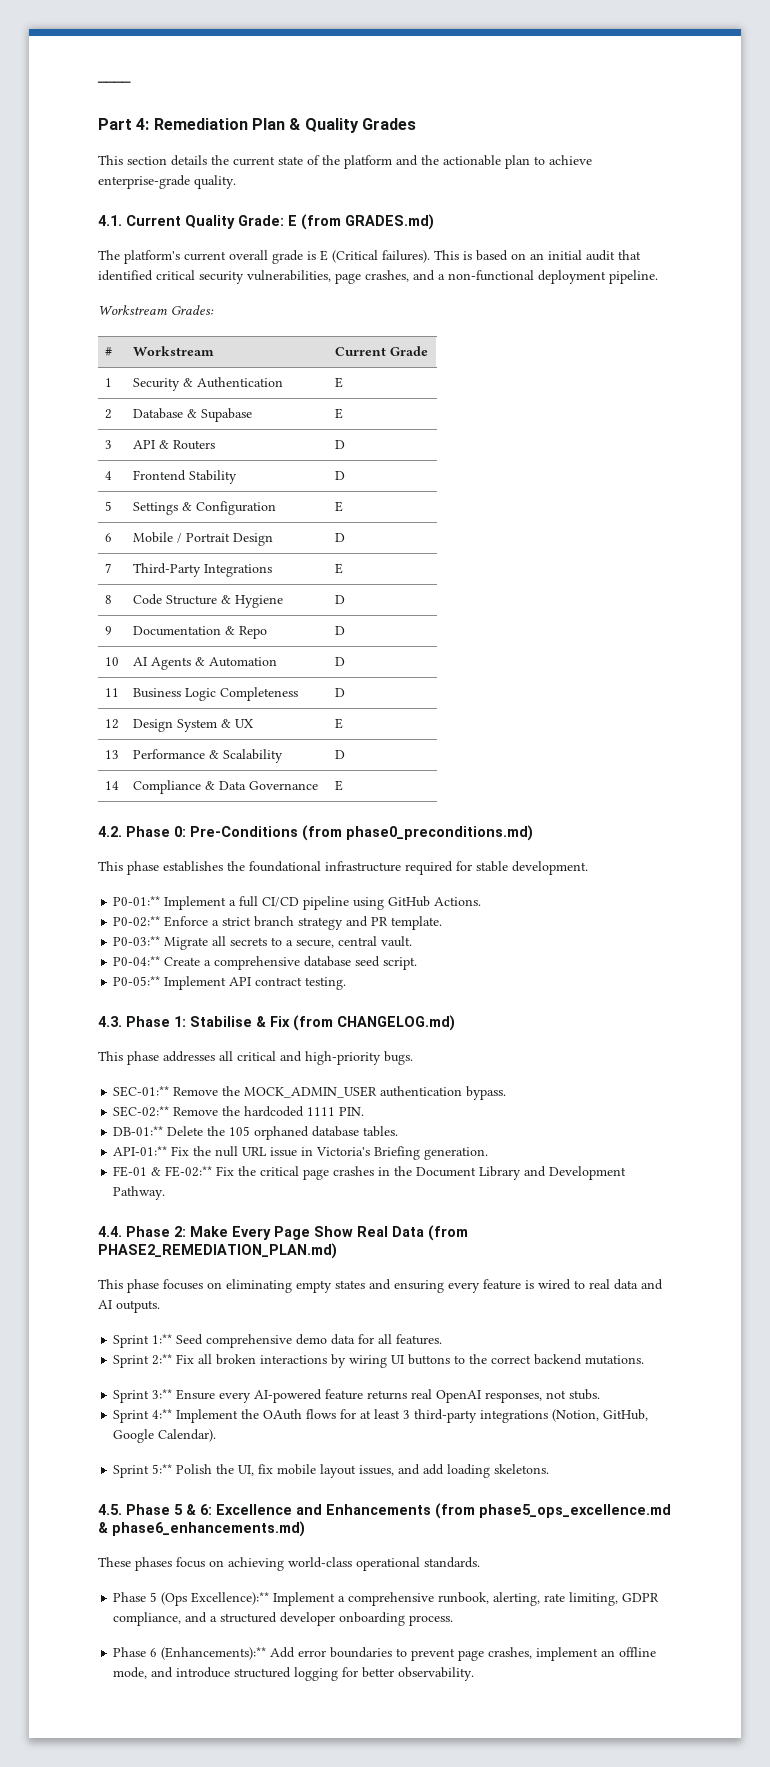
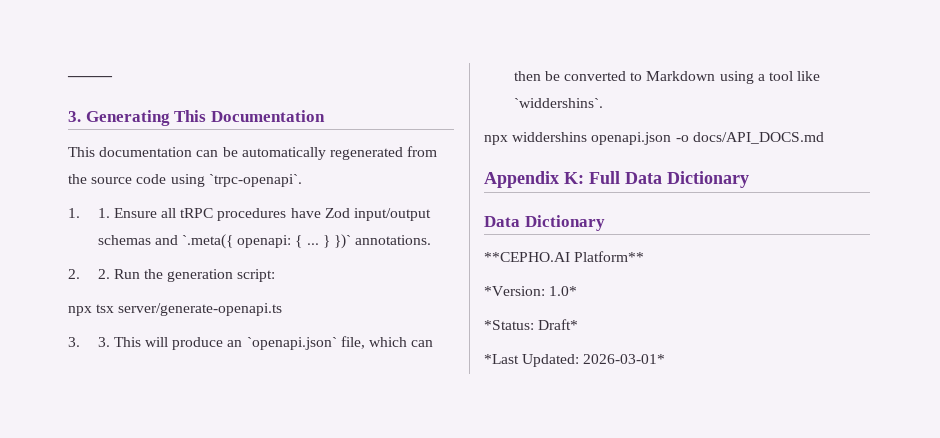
- Part 4: Remediation Plan & Quality Grades
- This section details the current state of the platform and the actionable plan to achieve enterprise-grade quality.
- 4.1. Current Quality Grade: E (from GRADES.md)
- The platform's current overall grade is E (Critical failures). This is based on an initial audit that identified critical security vulnerabilities, page crashes, and a non-functional deployment pipeline.
- Workstream Grades:
- # | Workstream | Current Grade
- 1 | Security & Authentication | E
- 2 | Database & Supabase | E
- 3 | API & Routers | D
- 4 | Frontend Stability | D
- 5 | Settings & Configuration | E
- 6 | Mobile / Portrait Design | D
- 7 | Third-Party Integrations | E
- 8 | Code Structure & Hygiene | D
- 9 | Documentation & Repo | D
- 10 | AI Agents & Automation | D
- 11 | Business Logic Completeness | D
- 12 | Design System & UX | E
- 13 | Performance & Scalability | D
- 14 | Compliance & Data Governance | E
- 4.2. Phase 0: Pre-Conditions (from phase0_preconditions.md)
- This phase establishes the foundational infrastructure required for stable development.
- P0-01:** Implement a full CI/CD pipeline using GitHub Actions.
- P0-02:** Enforce a strict branch strategy and PR template.
- P0-03:** Migrate all secrets to a secure, central vault.
- P0-04:** Create a comprehensive database seed script.
- P0-05:** Implement API contract testing.
- 4.3. Phase 1: Stabilise & Fix (from CHANGELOG.md)
- This phase addresses all critical and high-priority bugs.
- SEC-01:** Remove the MOCK_ADMIN_USER authentication bypass.
- SEC-02:** Remove the hardcoded 1111 PIN.
- DB-01:** Delete the 105 orphaned database tables.
- API-01:** Fix the null URL issue in Victoria's Briefing generation.
- FE-01 & FE-02:** Fix the critical page crashes in the Document Library and Development Pathway.
- 4.4. Phase 2: Make Every Page Show Real Data (from PHASE2_REMEDIATION_PLAN.md)
- This phase focuses on eliminating empty states and ensuring every feature is wired to real data and AI outputs.
- Sprint 1:** Seed comprehensive demo data for all features.
- Sprint 2:** Fix all broken interactions by wiring UI buttons to the correct backend mutations.
- Sprint 3:** Ensure every AI-powered feature returns real OpenAI responses, not stubs.
- Sprint 4:** Implement the OAuth flows for at least 3 third-party integrations (Notion, GitHub, Google Calendar).
- Sprint 5:** Polish the UI, fix mobile layout issues, and add loading skeletons.
- 4.5. Phase 5 & 6: Excellence and Enhancements (from phase5_ops_excellence.md & phase6_enhancements.md)
- These phases focus on achieving world-class operational standards.
- Phase 5 (Ops Excellence):** Implement a comprehensive runbook, alerting, rate limiting, GDPR compliance, and a structured developer onboarding process.
- Phase 6 (Enhancements):** Add error boundaries to prevent page crashes, implement an offline mode, and introduce structured logging for better observability.
+ 3. Generating This Documentation
+ This documentation can be automatically regenerated from the source code using `trpc-openapi`.
+ 1. 1. Ensure all tRPC procedures have Zod input/output schemas and `.meta({ openapi: { ... } })` annotations.
+ 2. 2. Run the generation script:
+ npx tsx server/generate-openapi.ts
+ 3. 3. This will produce an `openapi.json` file, which can then be converted to Markdown using a tool like `widdershins`.
+ npx widdershins openapi.json -o docs/API_DOCS.md
+ Appendix K: Full Data Dictionary
+ Data Dictionary
+ **CEPHO.AI Platform**
+ *Version: 1.0*
+ *Status: Draft*
+ *Last Updated: 2026-03-01*

